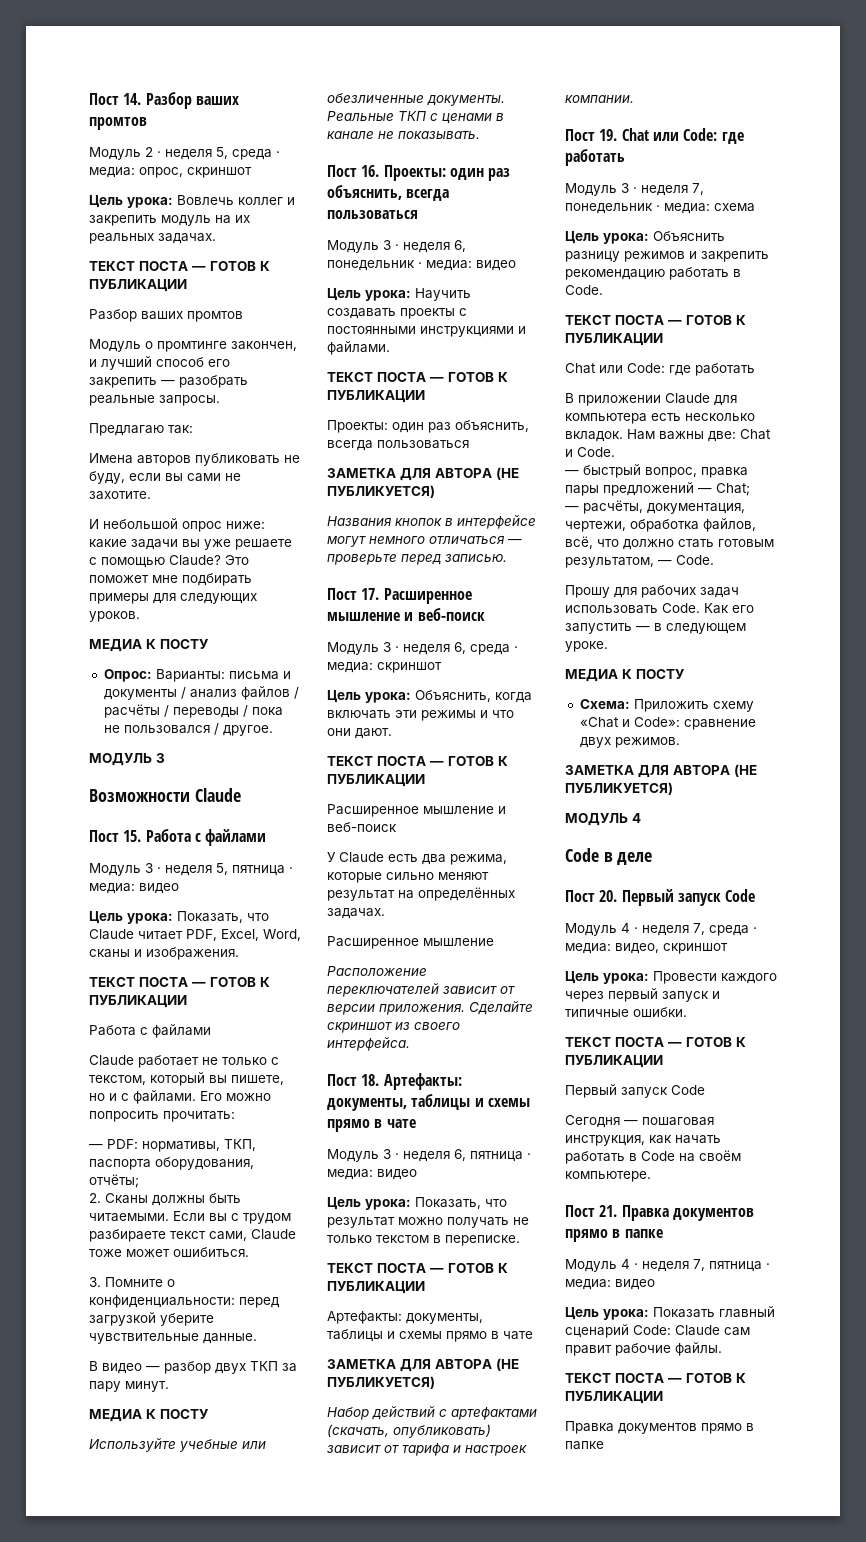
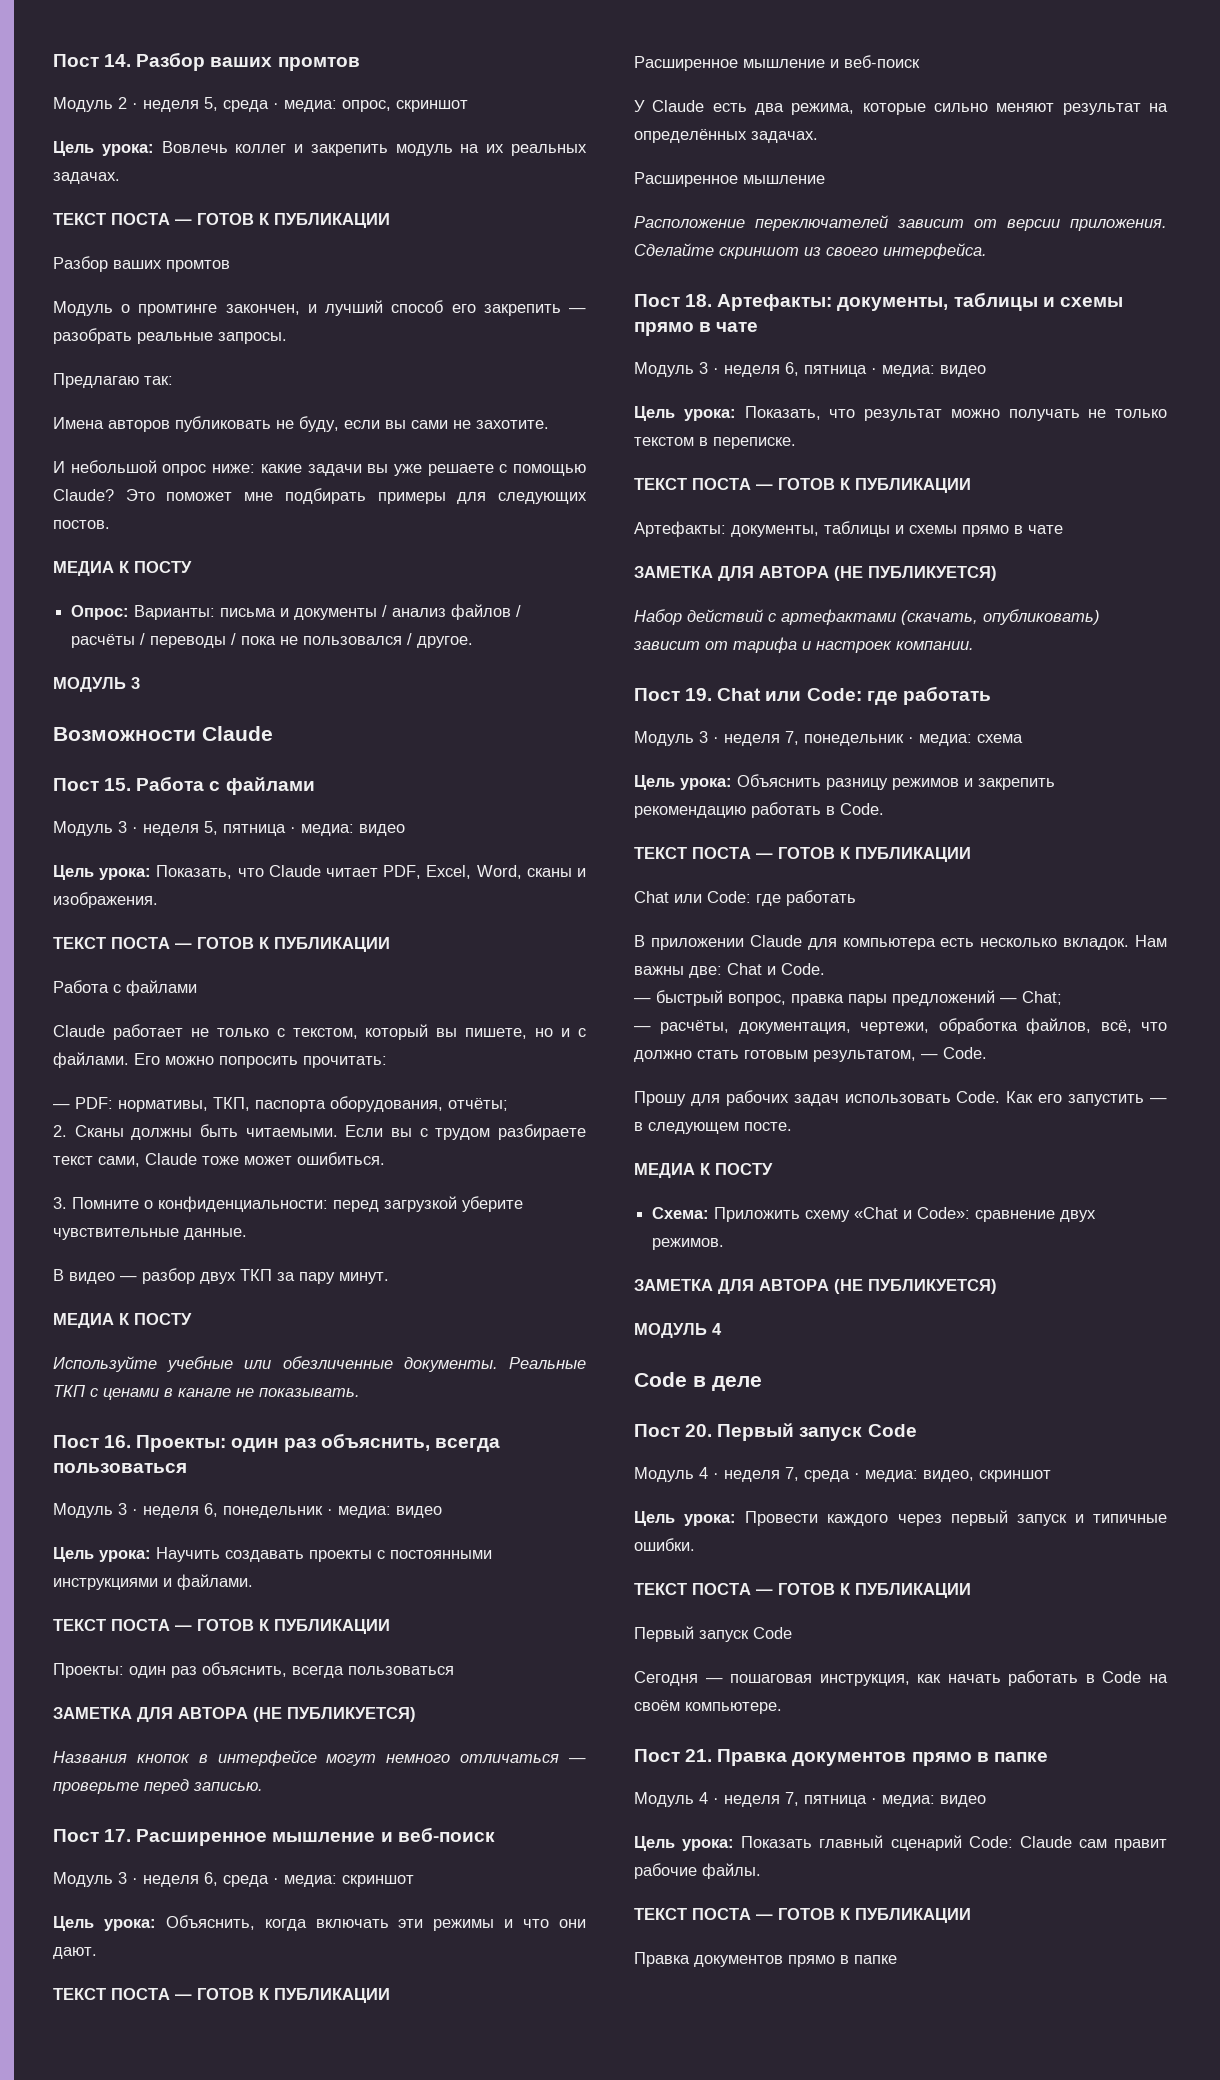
- Это поможет мне подбирать примеры для следующих уроков.
+ Это поможет мне подбирать примеры для следующих постов.
- Как его запустить — в следующем уроке.
+ Как его запустить — в следующем посте.

